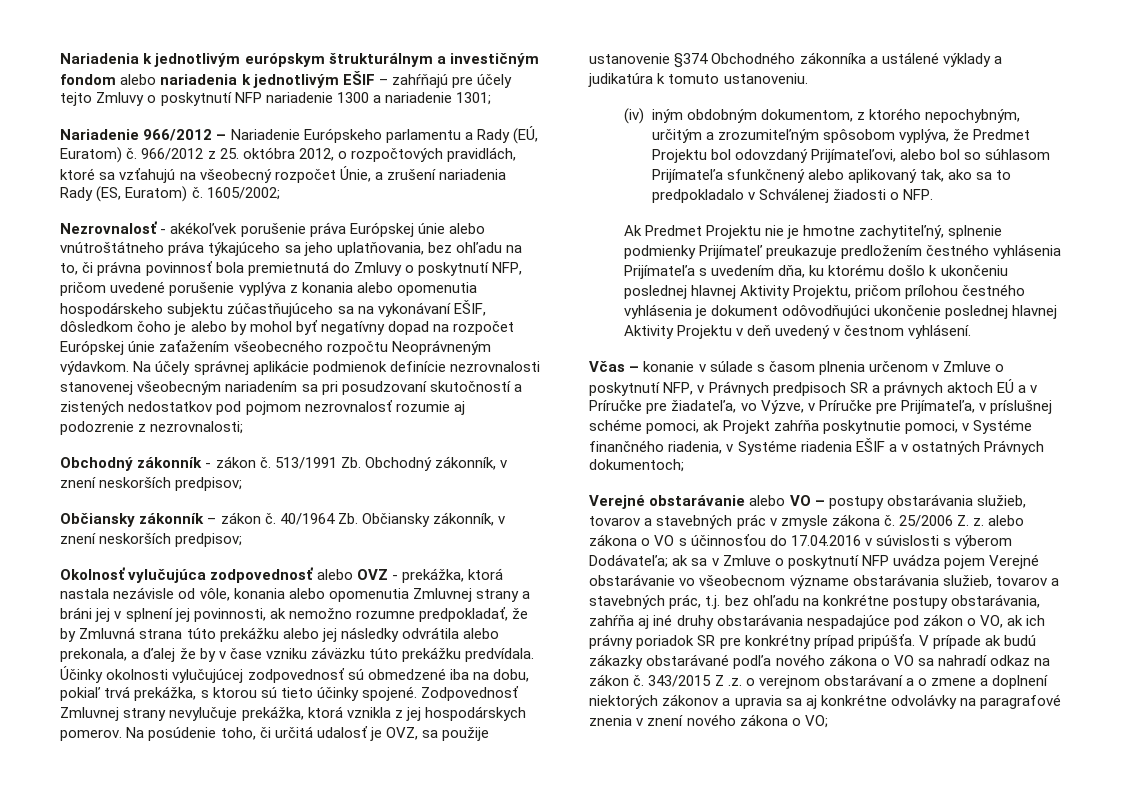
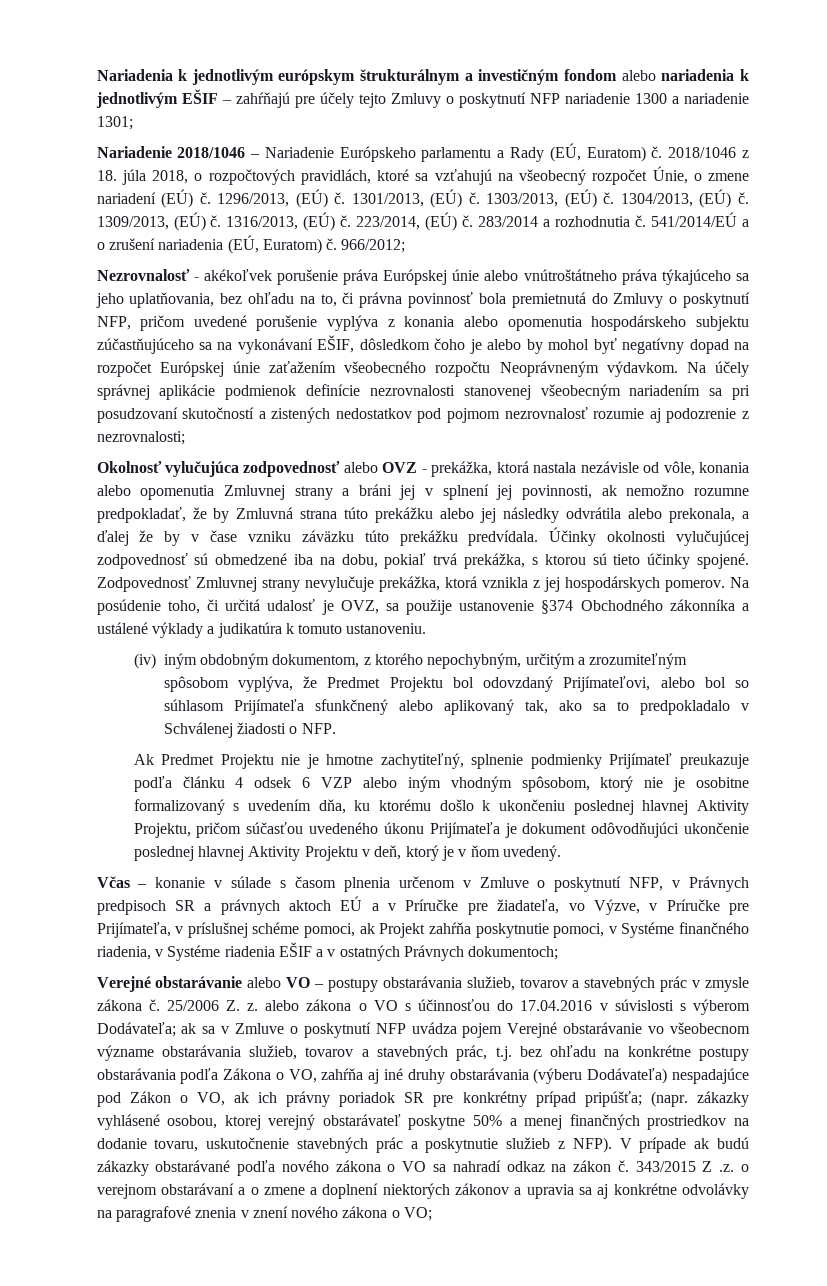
- Nariadenie 966/2012 – Nariadenie Európskeho parlamentu a Rady (EÚ, Euratom) č.
+ Nariadenie 2018/1046 – Nariadenie Európskeho parlamentu a Rady (EÚ, Euratom) č.
- 966/2012 z 25. októbra 2012, o rozpočtových pravidlách, ktoré sa vzťahujú na všeobecný rozpočet Únie, a zrušení nariadenia Rady (ES, Euratom) č. 1605/2002;
+ 2018/1046 z 18. júla 2018, o rozpočtových pravidlách, ktoré sa vzťahujú na všeobecný rozpočet Únie, o zmene nariadení (EÚ) č. 1296/2013, (EÚ) č. 1301/2013, (EÚ) č. 1303/2013, (EÚ) č. 1304/2013, (EÚ) č. 1309/2013, (EÚ) č. 1316/2013, (EÚ) č. 223/2014, (EÚ) č. 283/2014 a rozhodnutia č. 541/2014/EÚ a o zrušení nariadenia (EÚ, Euratom) č. 966/2012;
- Obchodný zákonník - zákon č. 513/1991 Zb. Obchodný zákonník, v znení neskorších predpisov;
- Občiansky zákonník – zákon č. 40/1964 Zb. Občiansky zákonník, v znení neskorších predpisov;
- Ak Predmet Projektu nie je hmotne zachytiteľný, splnenie podmienky Prijímateľ preukazuje predložením čestného vyhlásenia Prijímateľa s uvedením dňa, ku ktorému došlo k ukončeniu poslednej hlavnej Aktivity Projektu, pričom prílohou čestného vyhlásenia je dokument odôvodňujúci ukončenie poslednej hlavnej Aktivity Projektu v deň uvedený v čestnom vyhlásení.
+ Ak Predmet Projektu nie je hmotne zachytiteľný, splnenie podmienky Prijímateľ preukazuje podľa článku 4 odsek 6 VZP alebo iným vhodným spôsobom, ktorý nie je osobitne formalizovaný s uvedením dňa, ku ktorému došlo k ukončeniu poslednej hlavnej Aktivity Projektu, pričom súčasťou uvedeného úkonu Prijímateľa je dokument odôvodňujúci ukončenie poslednej hlavnej Aktivity Projektu v deň, ktorý je v ňom uvedený.
- 25/2006 Z. z. alebo zákona o VO s účinnosťou do 17.04.2016 v súvislosti s výberom Dodávateľa; ak sa v Zmluve o poskytnutí NFP uvádza pojem Verejné obstarávanie vo všeobecnom význame obstarávania služieb, tovarov a stavebných prác, t.j. bez ohľadu na konkrétne postupy obstarávania, zahŕňa aj iné druhy obstarávania nespadajúce pod zákon o VO, ak ich právny poriadok SR pre konkrétny prípad pripúšťa.
+ 25/2006 Z. z. alebo zákona o VO s účinnosťou do 17.04.2016 v súvislosti s výberom Dodávateľa; ak sa v Zmluve o poskytnutí NFP uvádza pojem Verejné obstarávanie vo všeobecnom význame obstarávania služieb, tovarov a stavebných prác, t.j. bez ohľadu na konkrétne postupy obstarávania podľa Zákona o VO, zahŕňa aj iné druhy obstarávania (výberu Dodávateľa) nespadajúce pod Zákon o VO, ak ich právny poriadok SR pre konkrétny prípad pripúšťa; (napr. zákazky vyhlásené osobou, ktorej verejný obstarávateľ poskytne 50% a menej finančných prostriedkov na dodanie tovaru, uskutočnenie stavebných prác a poskytnutie služieb z NFP).

